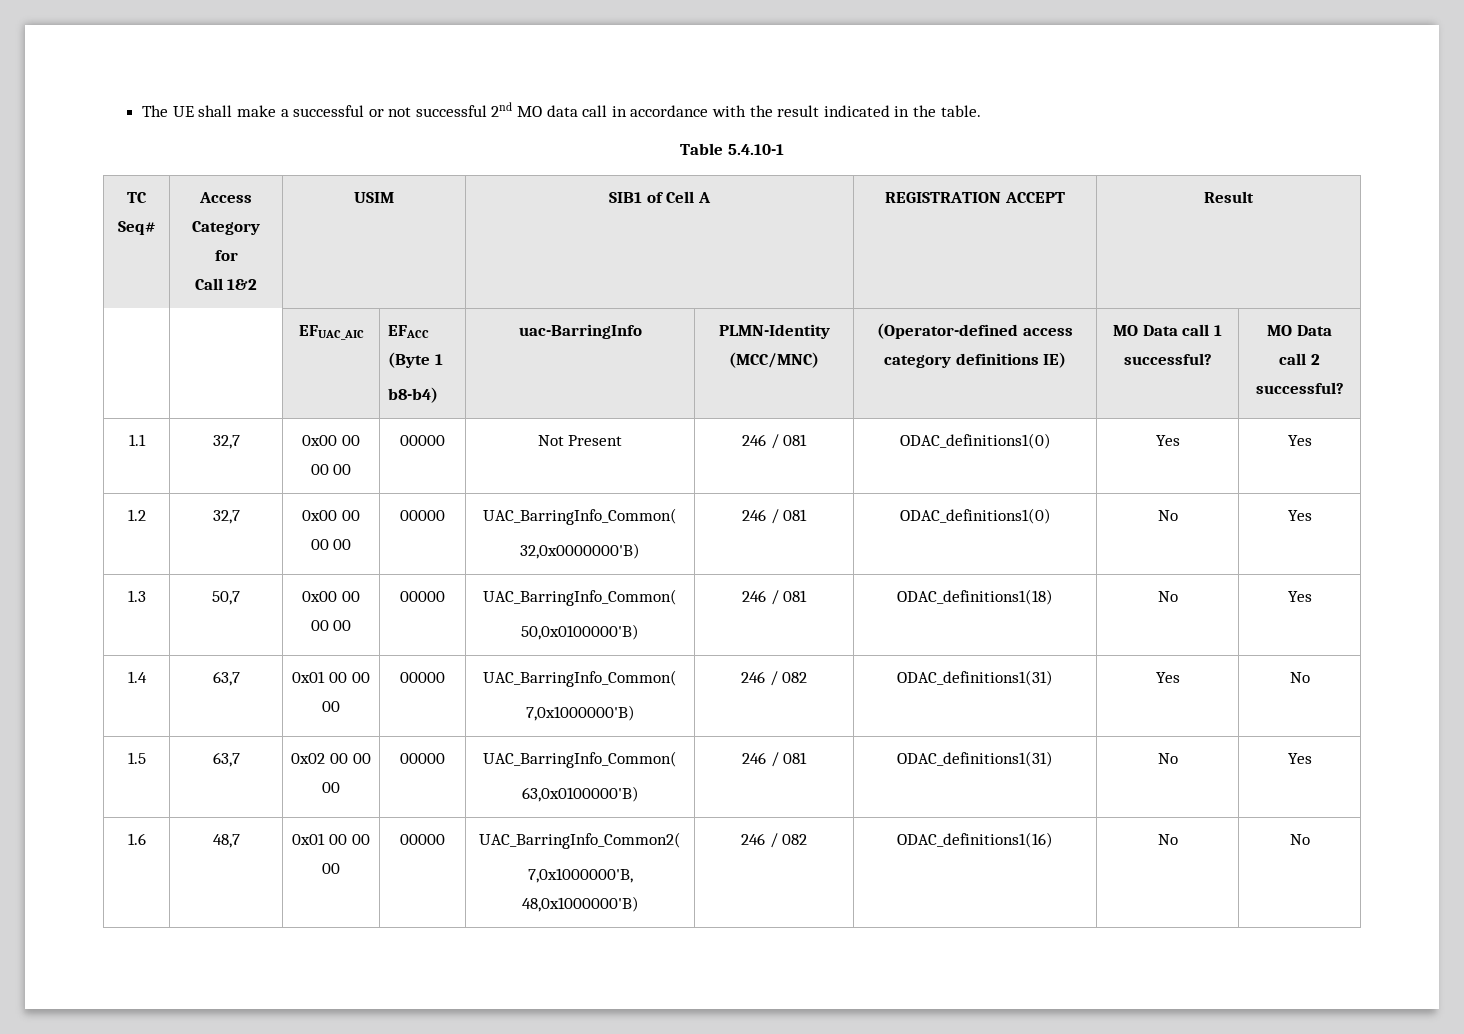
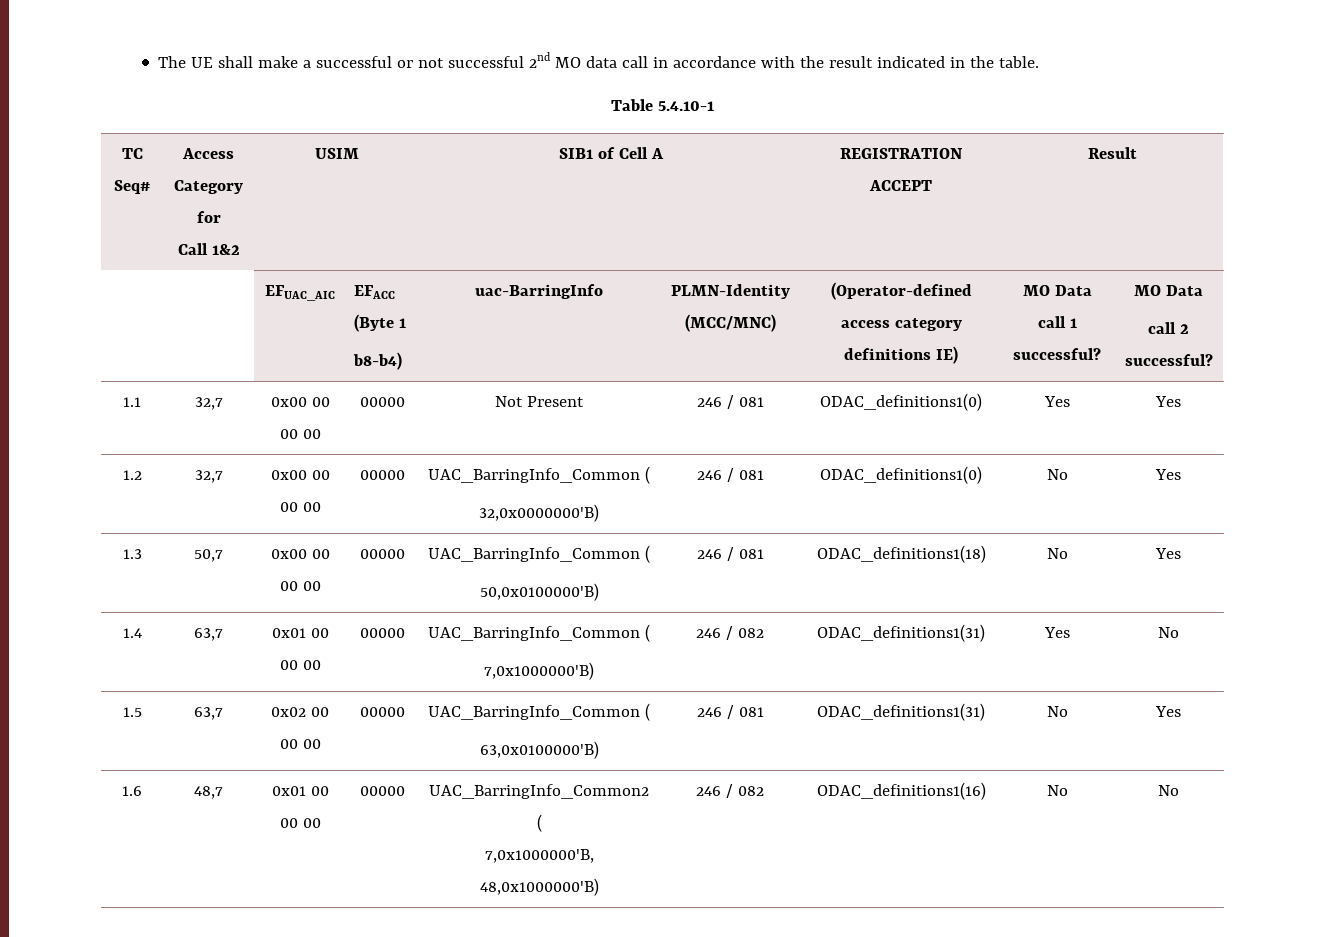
- 1.2 | 32,7 | 0x00 00 00 00 | 00000 | UAC_BarringInfo_Common(
+ 1.2 | 32,7 | 0x00 00 00 00 | 00000 | UAC_BarringInfo_Common (
- 1.3 | 50,7 | 0x00 00 00 00 | 00000 | UAC_BarringInfo_Common(
+ 1.3 | 50,7 | 0x00 00 00 00 | 00000 | UAC_BarringInfo_Common (
- 1.4 | 63,7 | 0x01 00 00 00 | 00000 | UAC_BarringInfo_Common(
+ 1.4 | 63,7 | 0x01 00 00 00 | 00000 | UAC_BarringInfo_Common (
- 1.5 | 63,7 | 0x02 00 00 00 | 00000 | UAC_BarringInfo_Common(
+ 1.5 | 63,7 | 0x02 00 00 00 | 00000 | UAC_BarringInfo_Common (
- 1.6 | 48,7 | 0x01 00 00 00 | 00000 | UAC_BarringInfo_Common2(
+ 1.6 | 48,7 | 0x01 00 00 00 | 00000 | UAC_BarringInfo_Common2 (

